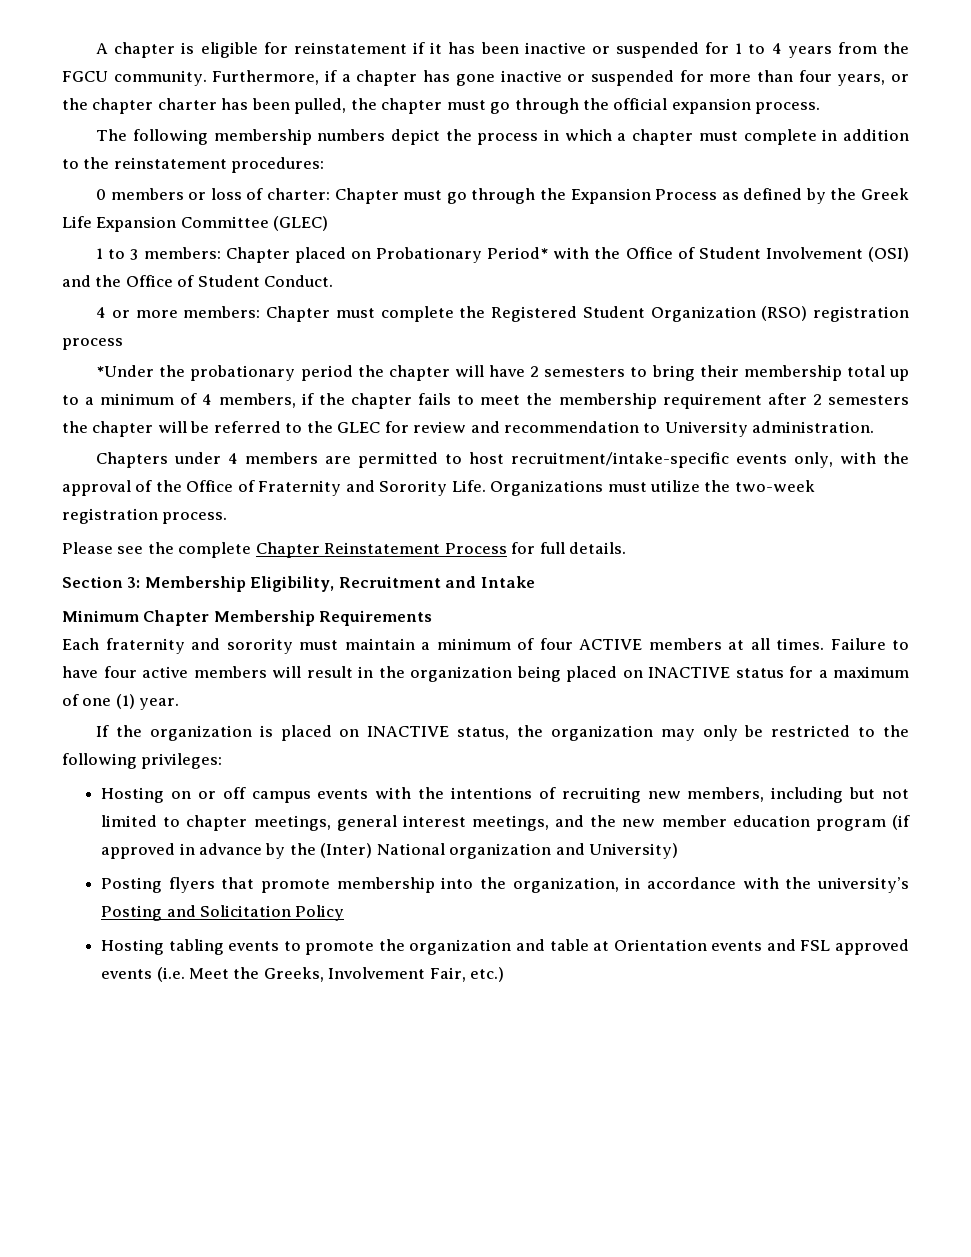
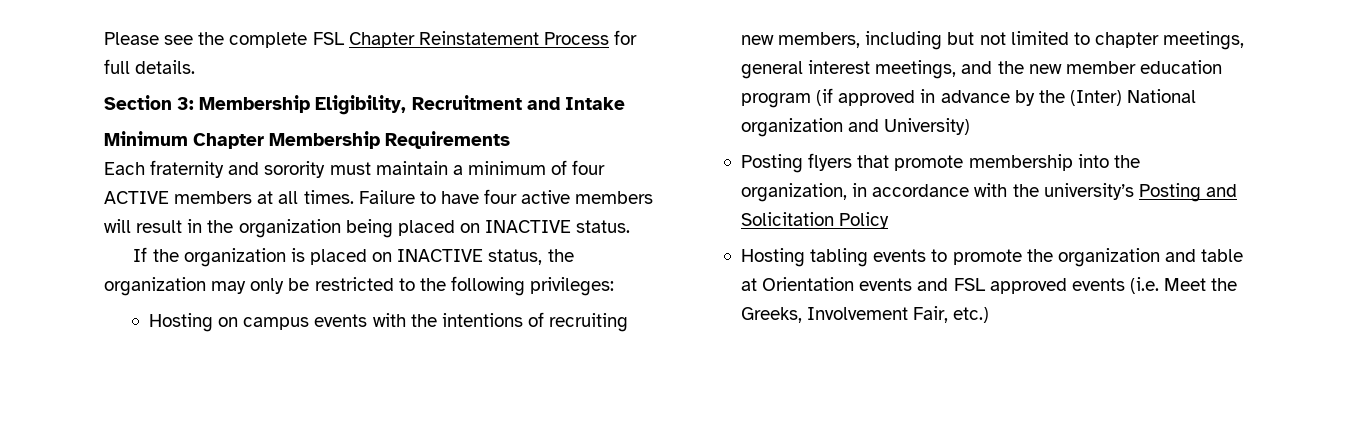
- A chapter is eligible for reinstatement if it has been inactive or suspended for 1 to 4 years from the FGCU community. Furthermore, if a chapter has gone inactive or suspended for more than four years, or the chapter charter has been pulled, the chapter must go through the official expansion process.
- The following membership numbers depict the process in which a chapter must complete in addition to the reinstatement procedures:
- 0 members or loss of charter: Chapter must go through the Expansion Process as defined by the Greek Life Expansion Committee (GLEC)
- 1 to 3 members: Chapter placed on Probationary Period* with the Office of Student Involvement (OSI) and the Office of Student Conduct.
- 4 or more members: Chapter must complete the Registered Student Organization (RSO) registration process
- *Under the probationary period the chapter will have 2 semesters to bring their membership total up to a minimum of 4 members, if the chapter fails to meet the membership requirement after 2 semesters the chapter will be referred to the GLEC for review and recommendation to University administration.
- Chapters under 4 members are permitted to host recruitment/intake-specific events only, with the approval of the Office of Fraternity and Sorority Life. Organizations must utilize the two-week registration process.
- Please see the complete Chapter Reinstatement Process for full details.
+ Please see the complete FSL Chapter Reinstatement Process for full details.
- Failure to have four active members will result in the organization being placed on INACTIVE status for a maximum of one (1) year.
+ Failure to have four active members will result in the organization being placed on INACTIVE status.
- Hosting on or off campus events with the intentions of recruiting new members, including but not limited to chapter meetings, general interest meetings, and the new member education program (if approved in advance by the (Inter) National organization and University)
+ Hosting on campus events with the intentions of recruiting new members, including but not limited to chapter meetings, general interest meetings, and the new member education program (if approved in advance by the (Inter) National organization and University)

